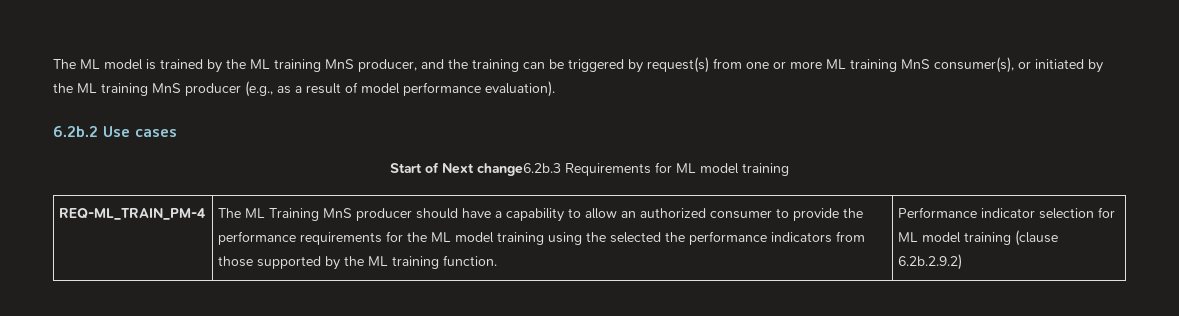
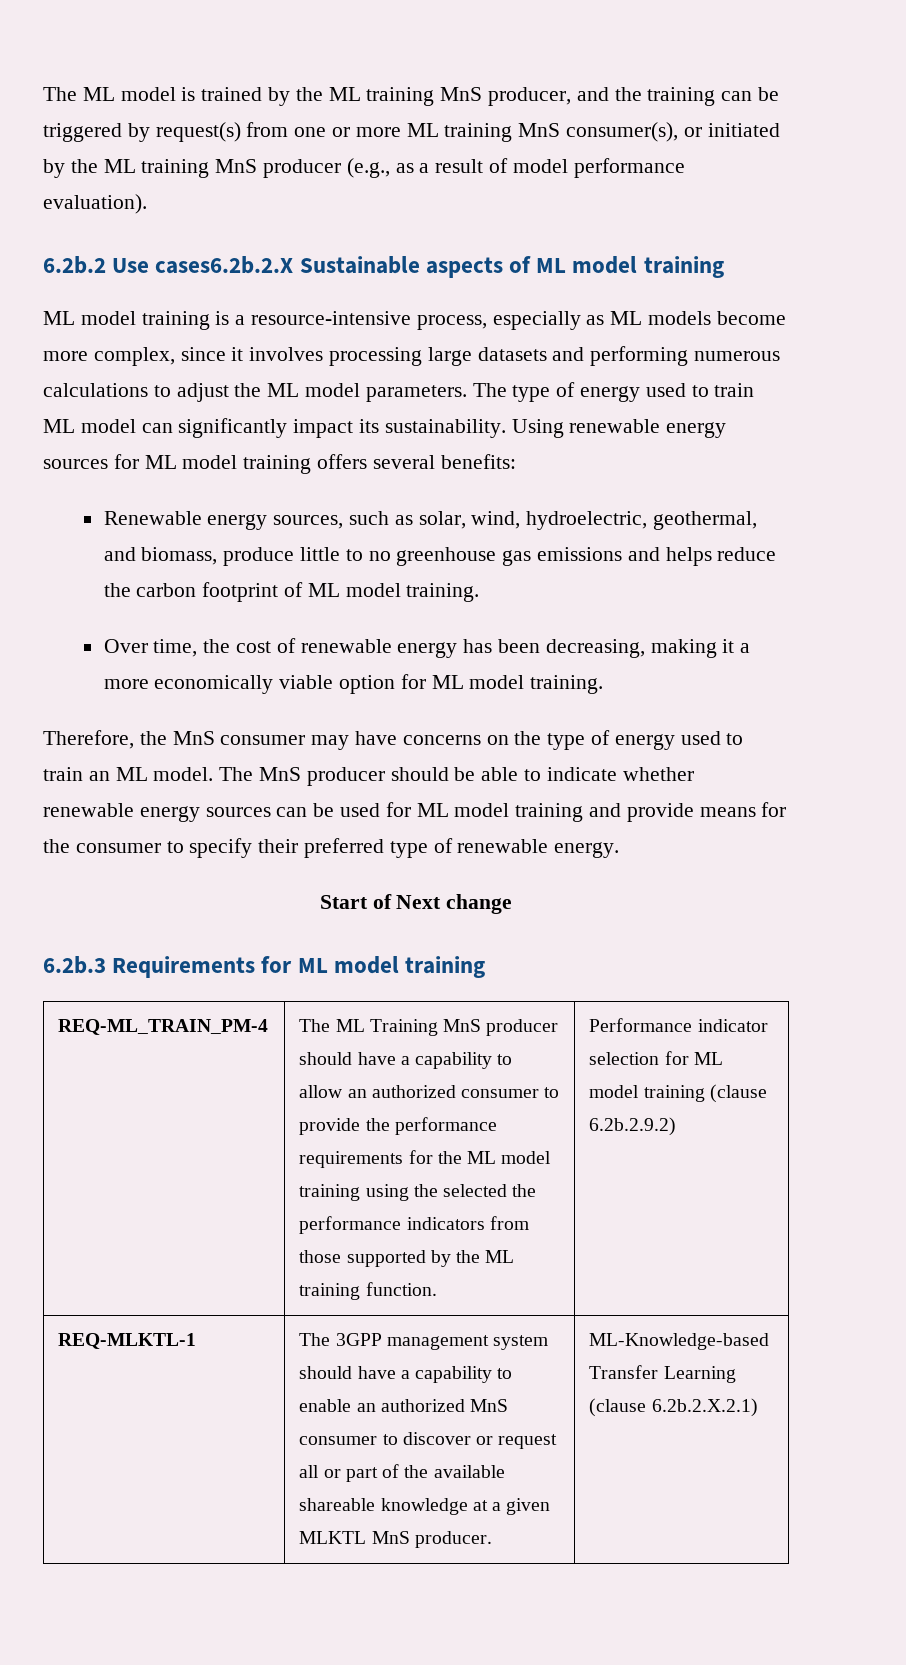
- 6.2b.2 Use cases
+ 6.2b.2 Use cases6.2b.2.X Sustainable aspects of ML model training
+ ML model training is a resource-intensive process, especially as ML models become more complex, since it involves processing large datasets and performing numerous calculations to adjust the ML model parameters. The type of energy used to train ML model can significantly impact its sustainability. Using renewable energy sources for ML model training offers several benefits:
+ Renewable energy sources, such as solar, wind, hydroelectric, geothermal, and biomass, produce little to no greenhouse gas emissions and helps reduce the carbon footprint of ML model training.
+ Over time, the cost of renewable energy has been decreasing, making it a more economically viable option for ML model training.
+ Therefore, the MnS consumer may have concerns on the type of energy used to train an ML model. The MnS producer should be able to indicate whether renewable energy sources can be used for ML model training and provide means for the consumer to specify their preferred type of renewable energy.
- Start of Next change6.2b.3 Requirements for ML model training
+ Start of Next change
+ 6.2b.3 Requirements for ML model training
+ REQ-MLKTL-1 | The 3GPP management system should have a capability to enable an authorized MnS consumer to discover or request all or part of the available shareable knowledge at a given MLKTL MnS producer. | ML-Knowledge-based Transfer Learning (clause 6.2b.2.X.2.1)

